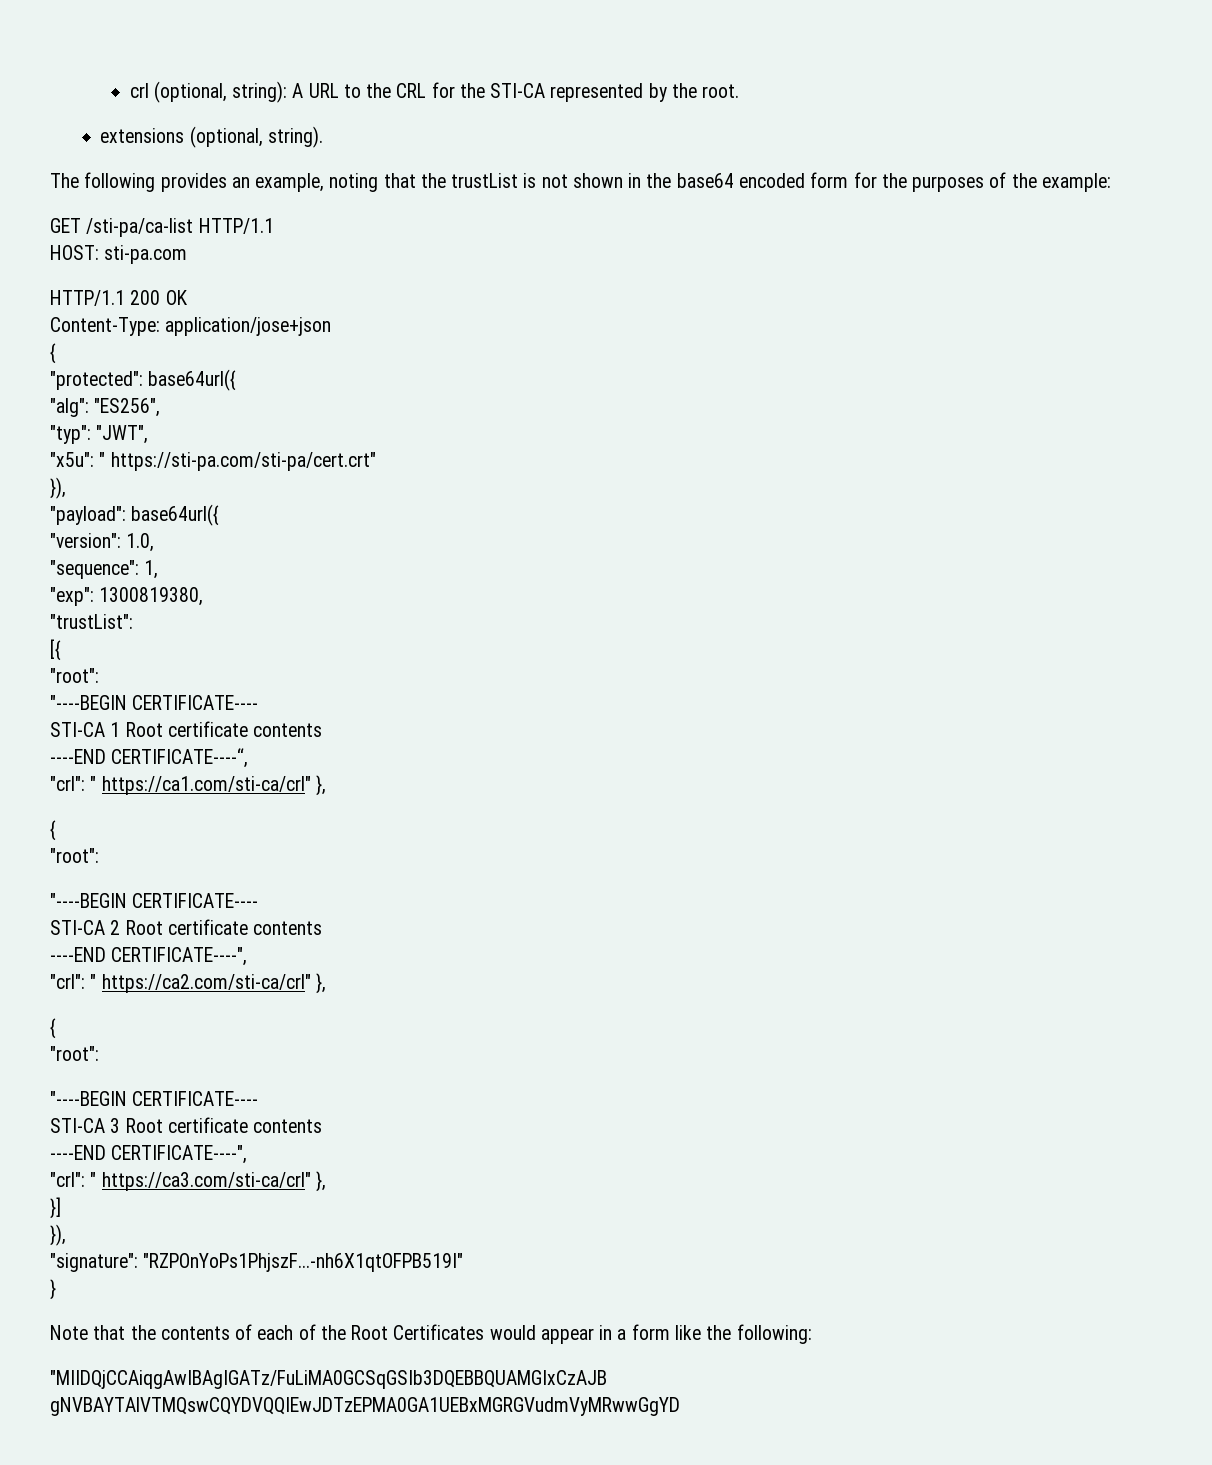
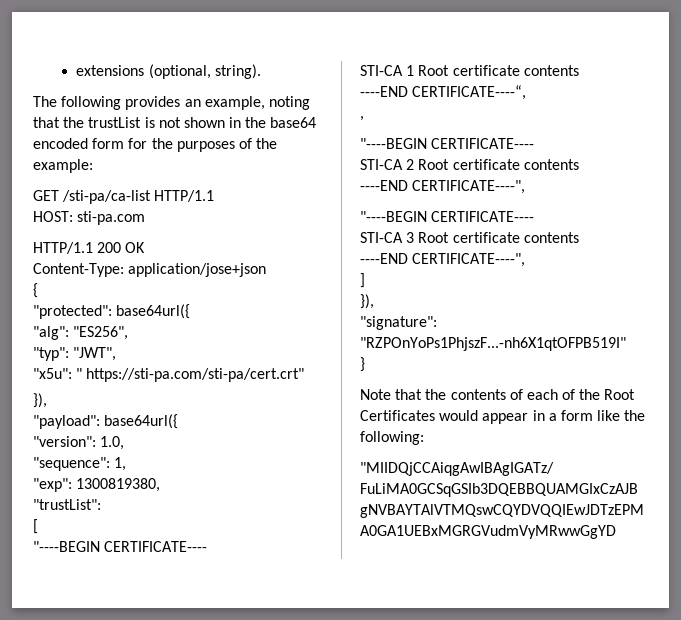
- crl (optional, string): A URL to the CRL for the STI-CA represented by the root.
- [{
- "root":
+ [
- "crl": " https://ca1.com/sti-ca/crl" },
- {
- "root":
+ ,
- "crl": " https://ca2.com/sti-ca/crl" },
- {
- "root":
- "crl": " https://ca3.com/sti-ca/crl" },
- }]
+ ]

